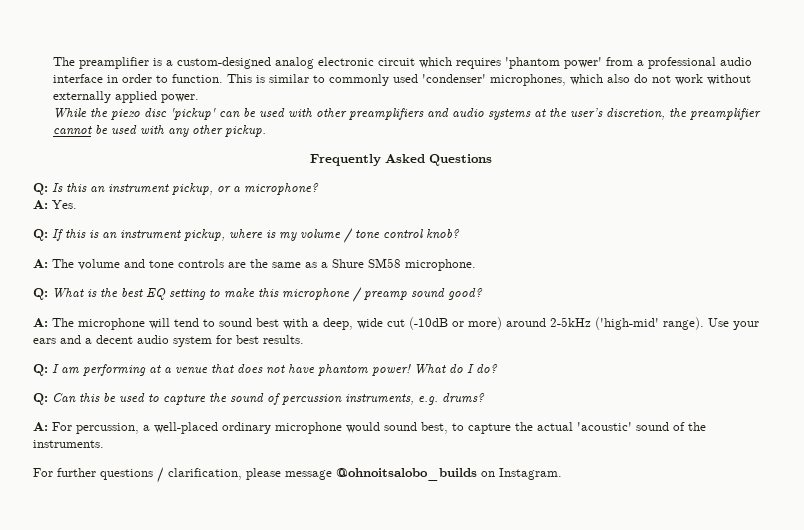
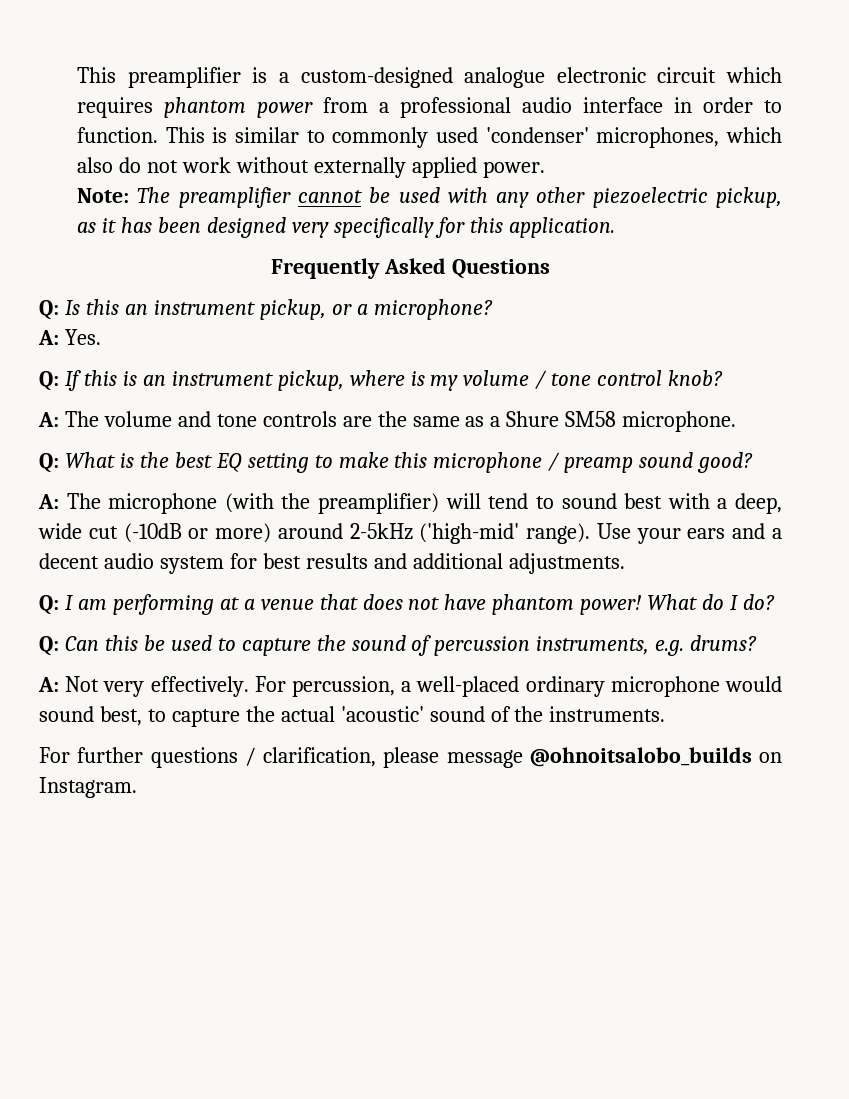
- The preamplifier is a custom-designed analog electronic circuit which requires 'phantom power' from a professional audio interface in order to function.
+ This preamplifier is a custom-designed analogue electronic circuit which requires phantom power from a professional audio interface in order to function.
- While the piezo disc 'pickup' can be used with other preamplifiers and audio systems at the user’s discretion, the preamplifier cannot be used with any other pickup.
+ Note: The preamplifier cannot be used with any other piezoelectric pickup, as it has been designed very specifically for this application.
- A: The microphone will tend to sound best with a deep, wide cut (-10dB or more) around 2-5kHz ('high-mid' range).
+ A: The microphone (with the preamplifier) will tend to sound best with a deep, wide cut (-10dB or more) around 2-5kHz ('high-mid' range).
- Use your ears and a decent audio system for best results.
+ Use your ears and a decent audio system for best results and additional adjustments.
- A: For percussion, a well-placed ordinary microphone would sound best, to capture the actual 'acoustic' sound of the instruments.
+ A: Not very effectively. For percussion, a well-placed ordinary microphone would sound best, to capture the actual 'acoustic' sound of the instruments.

